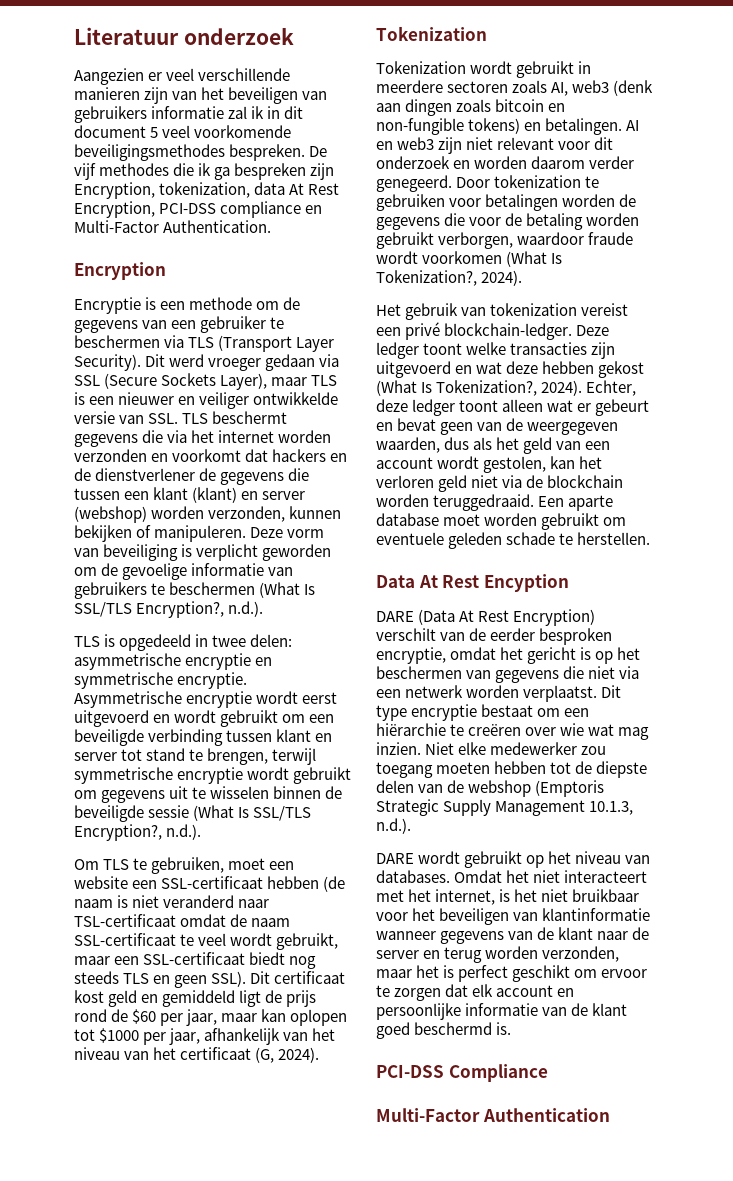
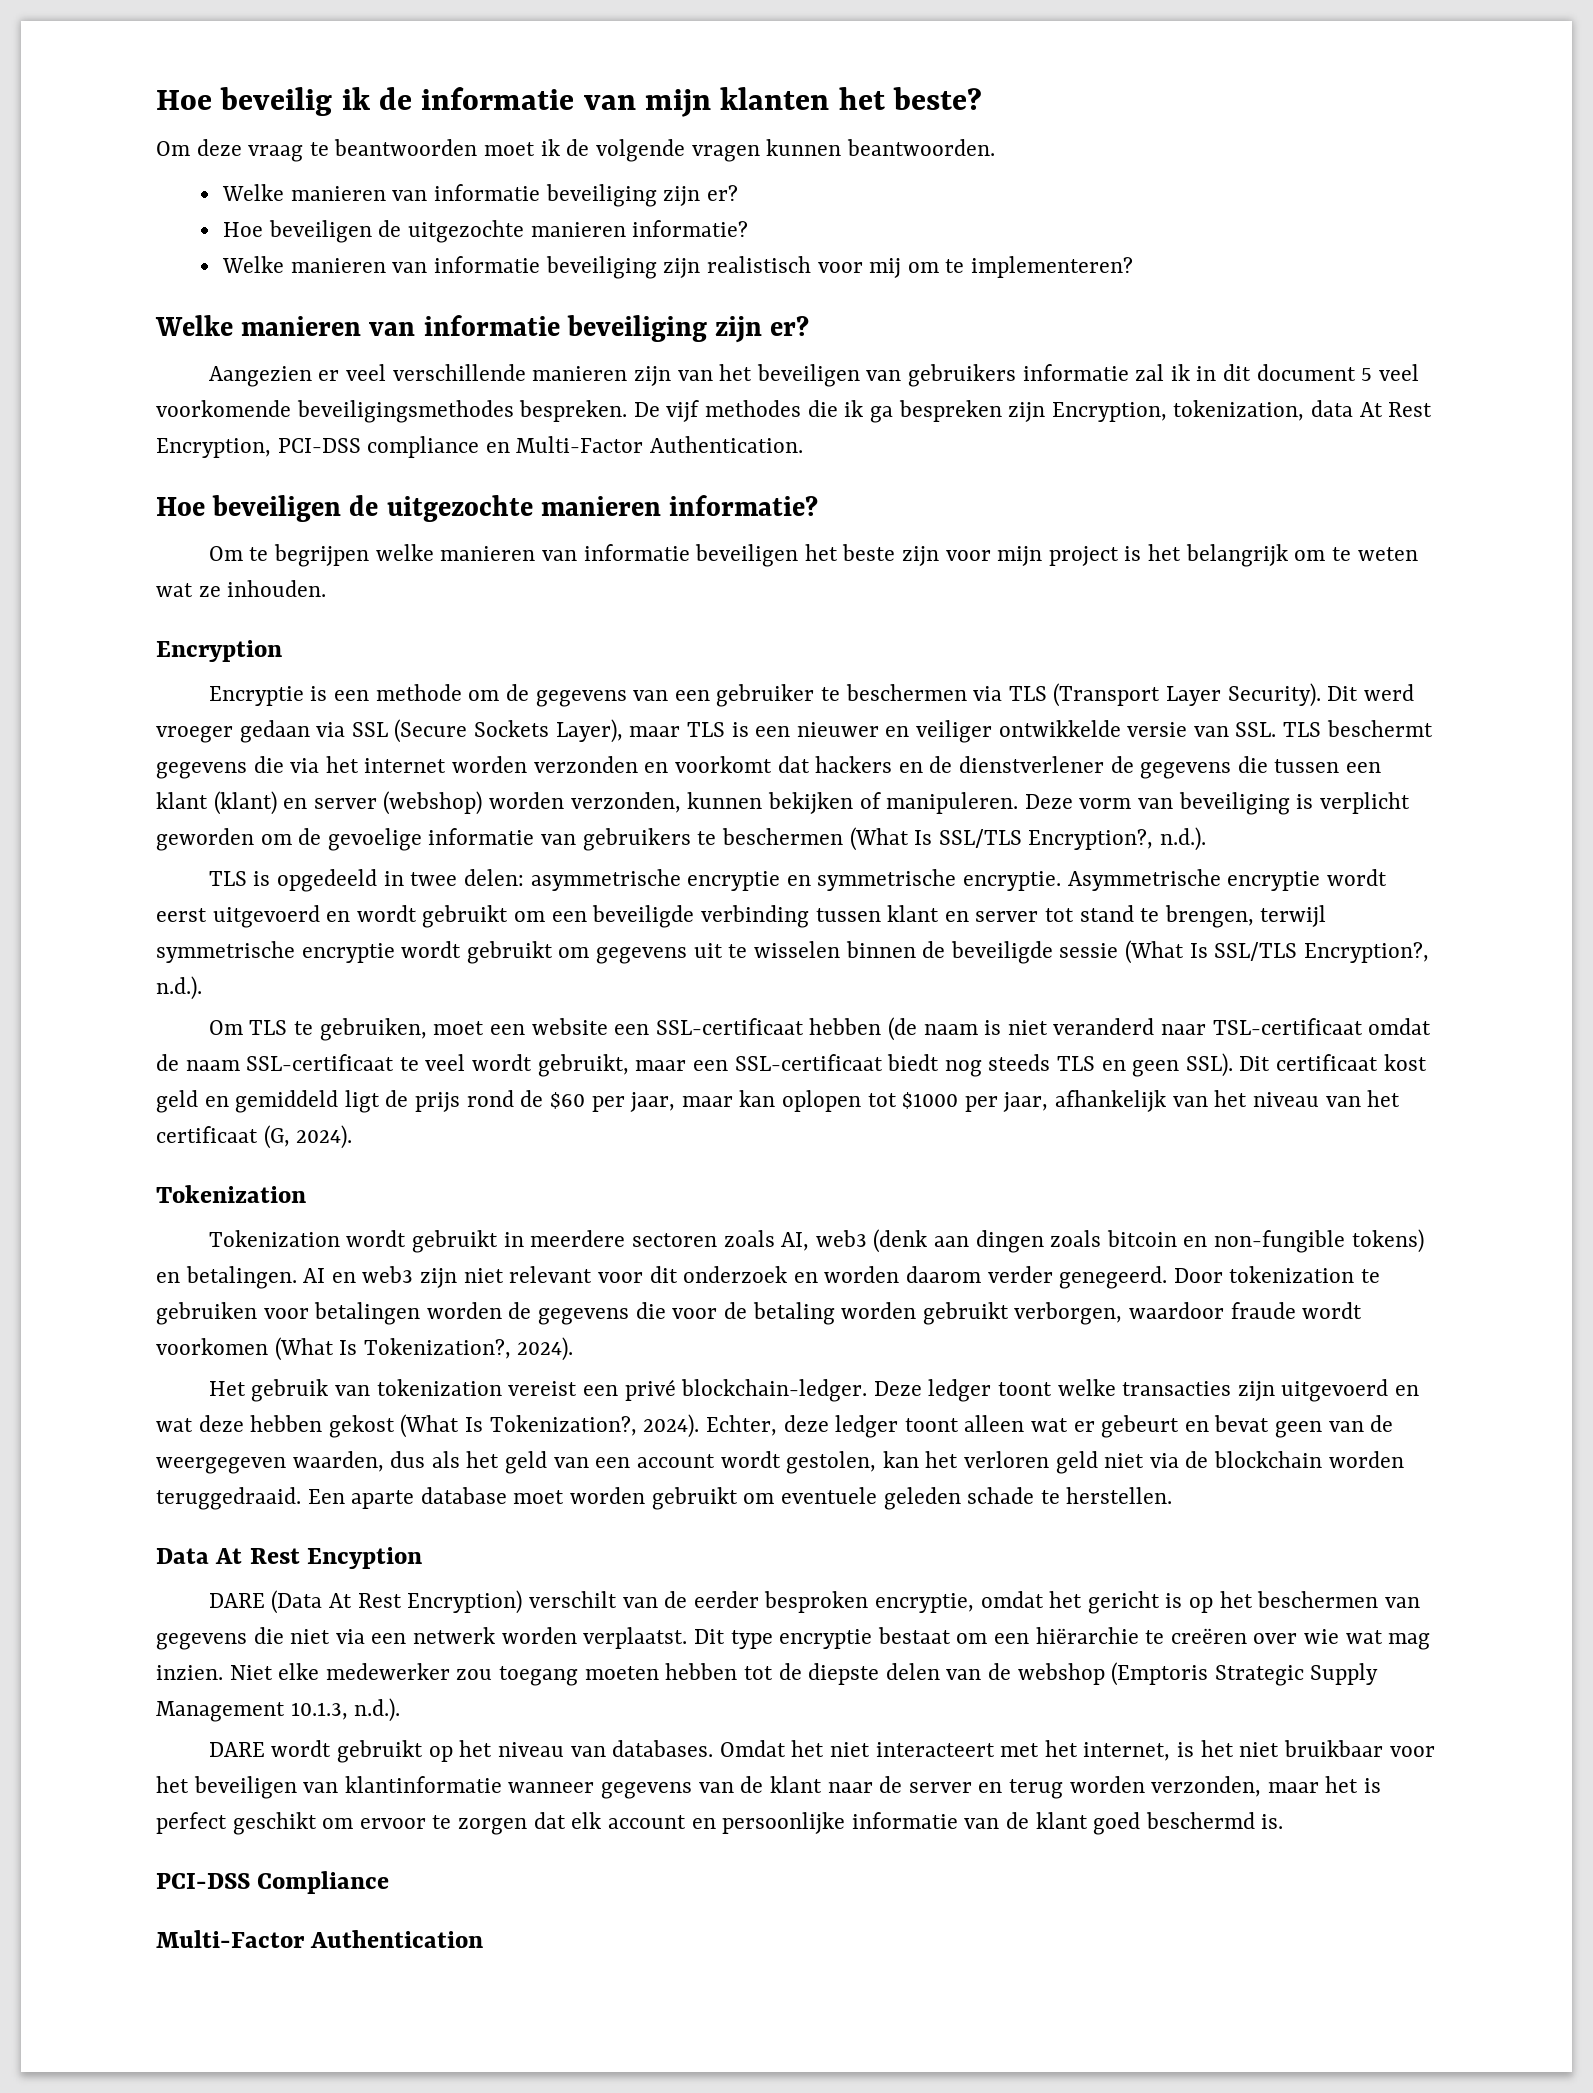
- Literatuur onderzoek
+ Hoe beveilig ik de informatie van mijn klanten het beste?
+ Om deze vraag te beantwoorden moet ik de volgende vragen kunnen beantwoorden.
+ Welke manieren van informatie beveiliging zijn er?
+ Hoe beveiligen de uitgezochte manieren informatie?
+ Welke manieren van informatie beveiliging zijn realistisch voor mij om te implementeren?
+ Welke manieren van informatie beveiliging zijn er?
  De vijf methodes die ik ga bespreken zijn Encryption, tokenization, data At Rest Encryption, PCI-DSS compliance en Multi-Factor Authentication.
+ Hoe beveiligen de uitgezochte manieren informatie?
+ Om te begrijpen welke manieren van informatie beveiligen het beste zijn voor mijn project is het belangrijk om te weten wat ze inhouden.

